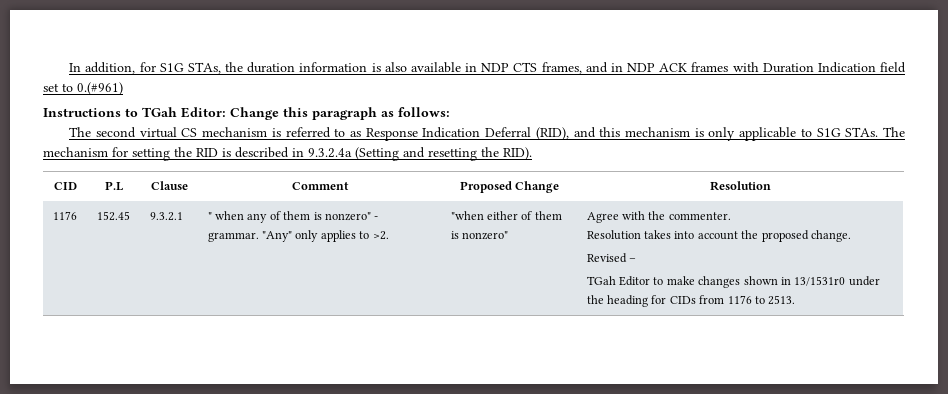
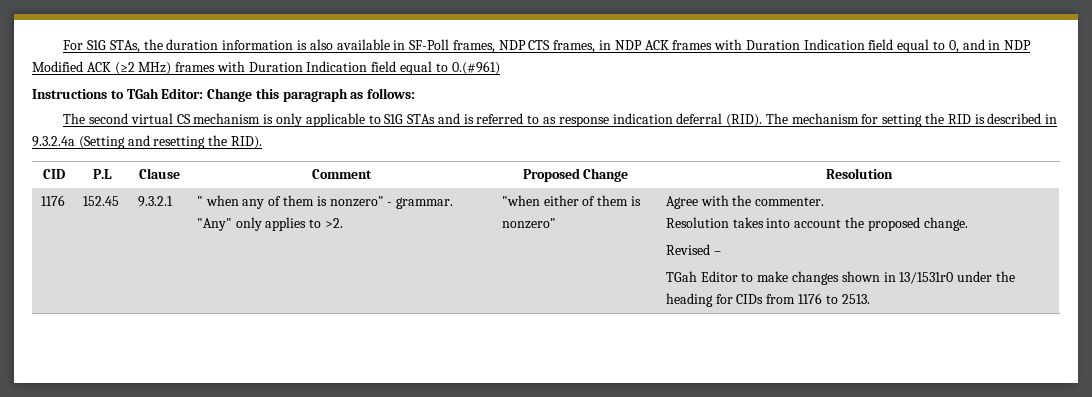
- In addition, for S1G STAs, the duration information is also available in NDP CTS frames, and in NDP ACK frames with Duration Indication field set to 0.(#961)
+ For S1G STAs, the duration information is also available in SF-Poll frames, NDP CTS frames, in NDP ACK frames with Duration Indication field equal to 0, and in NDP Modified ACK (≥2 MHz) frames with Duration Indication field equal to 0.(#961)
- The second virtual CS mechanism is referred to as Response Indication Deferral (RID), and this mechanism is only applicable to S1G STAs.
+ The second virtual CS mechanism is only applicable to S1G STAs and is referred to as response indication deferral (RID).

